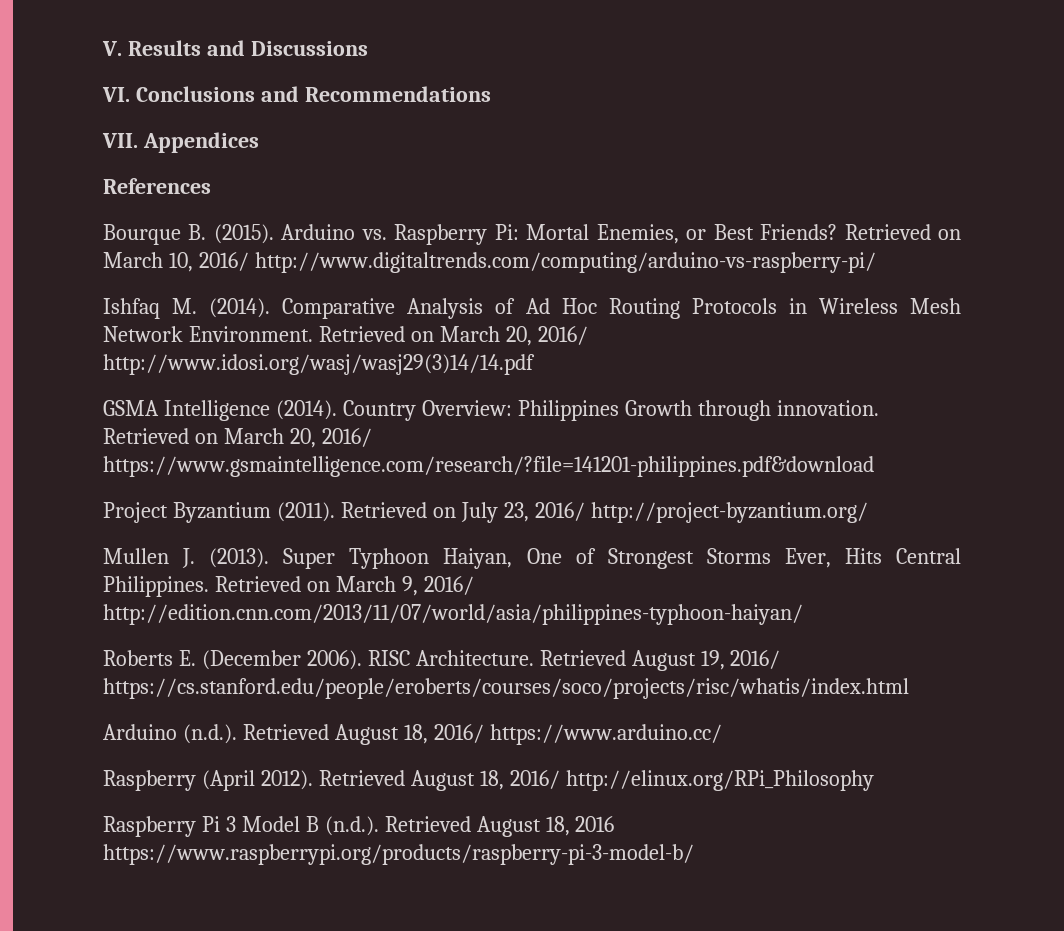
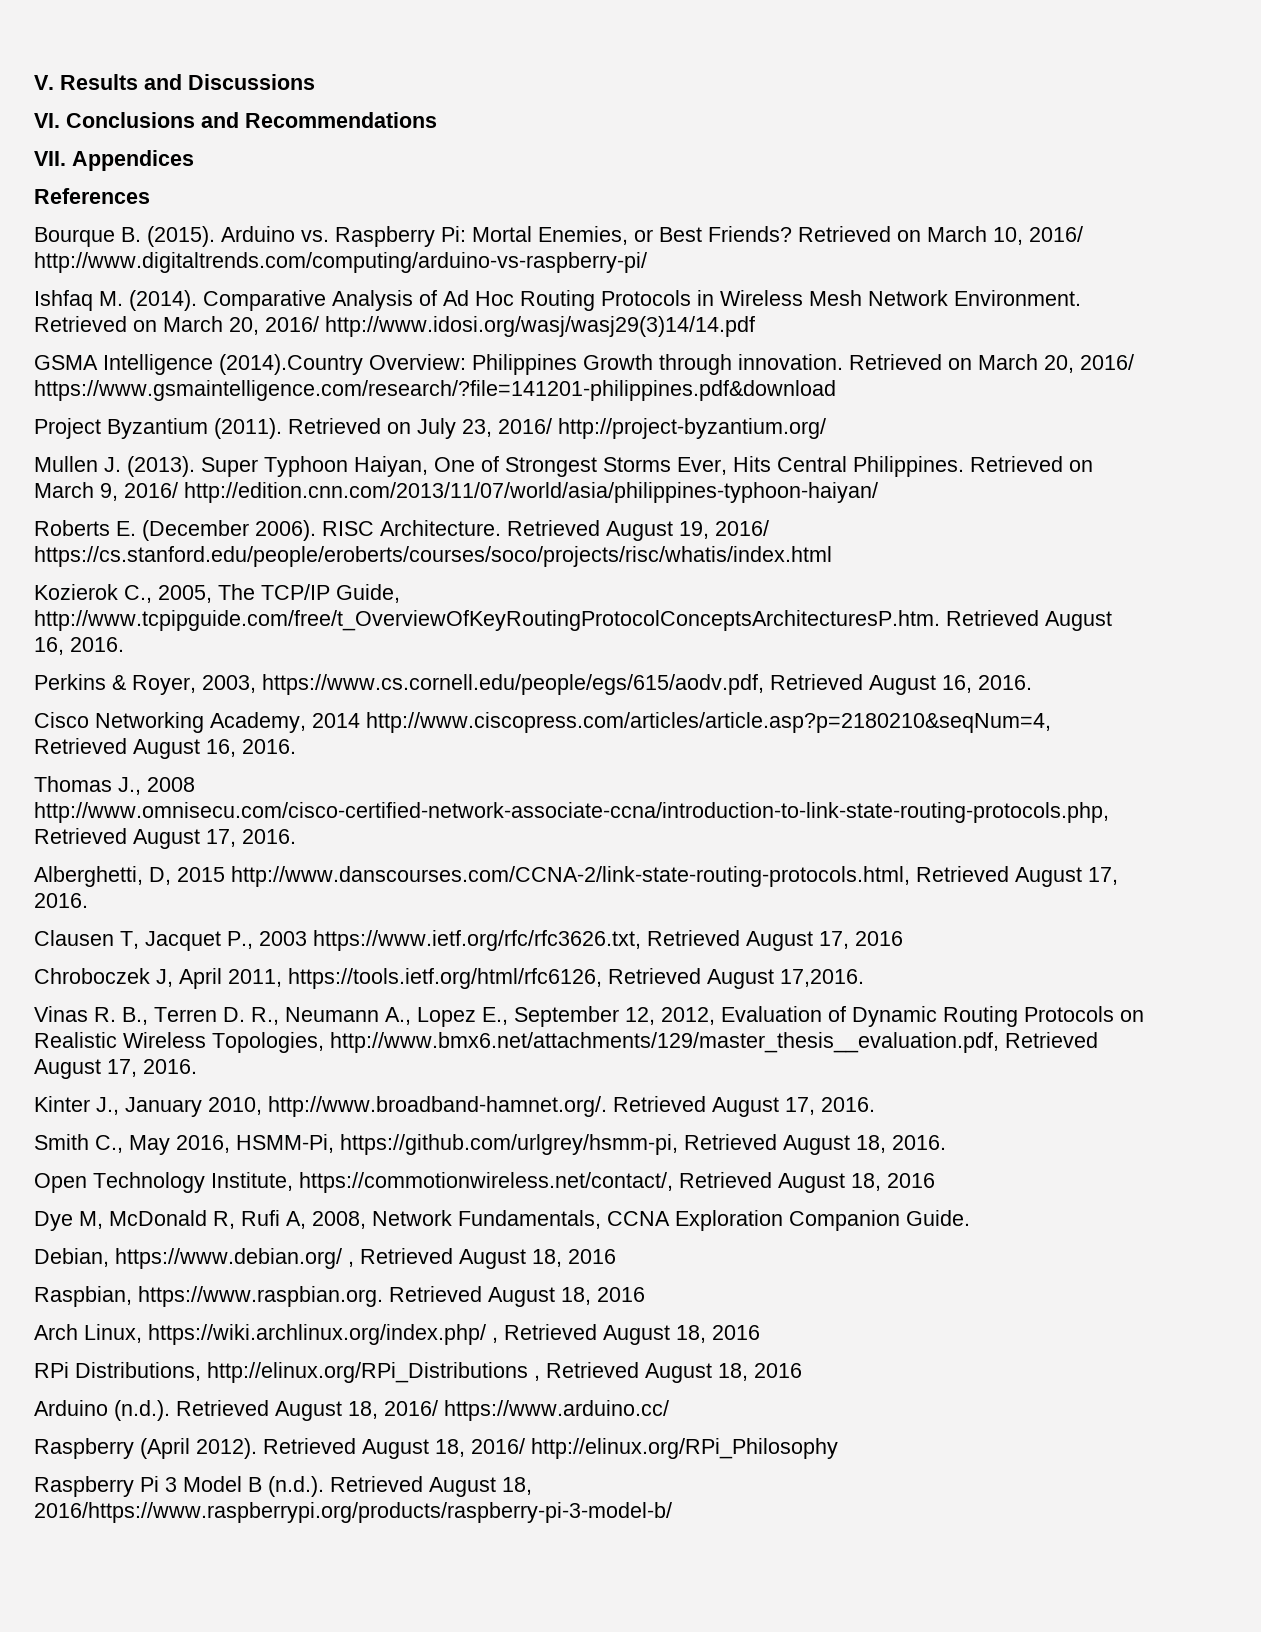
- GSMA Intelligence (2014). Country Overview: Philippines Growth through innovation.
+ GSMA Intelligence (2014).Country Overview: Philippines Growth through innovation.
+ Kozierok C., 2005, The TCP/IP Guide, http://www.tcpipguide.com/free/t_OverviewOfKeyRoutingProtocolConceptsArchitecturesP.htm. Retrieved August 16, 2016.
+ Perkins & Royer, 2003, https://www.cs.cornell.edu/people/egs/615/aodv.pdf, Retrieved August 16, 2016.
+ Cisco Networking Academy, 2014 http://www.ciscopress.com/articles/article.asp?p=2180210&seqNum=4, Retrieved August 16, 2016.
+ Thomas J., 2008 http://www.omnisecu.com/cisco-certified-network-associate-ccna/introduction-to-link-state-routing-protocols.php, Retrieved August 17, 2016.
+ Alberghetti, D, 2015 http://www.danscourses.com/CCNA-2/link-state-routing-protocols.html, Retrieved August 17, 2016.
+ Clausen T, Jacquet P., 2003 https://www.ietf.org/rfc/rfc3626.txt, Retrieved August 17, 2016
+ Chroboczek J, April 2011, https://tools.ietf.org/html/rfc6126, Retrieved August 17,2016.
+ Vinas R. B., Terren D. R., Neumann A., Lopez E., September 12, 2012, Evaluation of Dynamic Routing Protocols on Realistic Wireless Topologies, http://www.bmx6.net/attachments/129/master_thesis__evaluation.pdf, Retrieved August 17, 2016.
+ Kinter J., January 2010, http://www.broadband-hamnet.org/. Retrieved August 17, 2016.
+ Smith C., May 2016, HSMM-Pi, https://github.com/urlgrey/hsmm-pi, Retrieved August 18, 2016.
+ Open Technology Institute, https://commotionwireless.net/contact/, Retrieved August 18, 2016
+ Dye M, McDonald R, Rufi A, 2008, Network Fundamentals, CCNA Exploration Companion Guide.
+ Debian, https://www.debian.org/ , Retrieved August 18, 2016
+ Raspbian, https://www.raspbian.org. Retrieved August 18, 2016
+ Arch Linux, https://wiki.archlinux.org/index.php/ , Retrieved August 18, 2016
+ RPi Distributions, http://elinux.org/RPi_Distributions , Retrieved August 18, 2016
- Raspberry Pi 3 Model B (n.d.). Retrieved August 18, 2016 https://www.raspberrypi.org/products/raspberry-pi-3-model-b/
+ Raspberry Pi 3 Model B (n.d.). Retrieved August 18, 2016/https://www.raspberrypi.org/products/raspberry-pi-3-model-b/

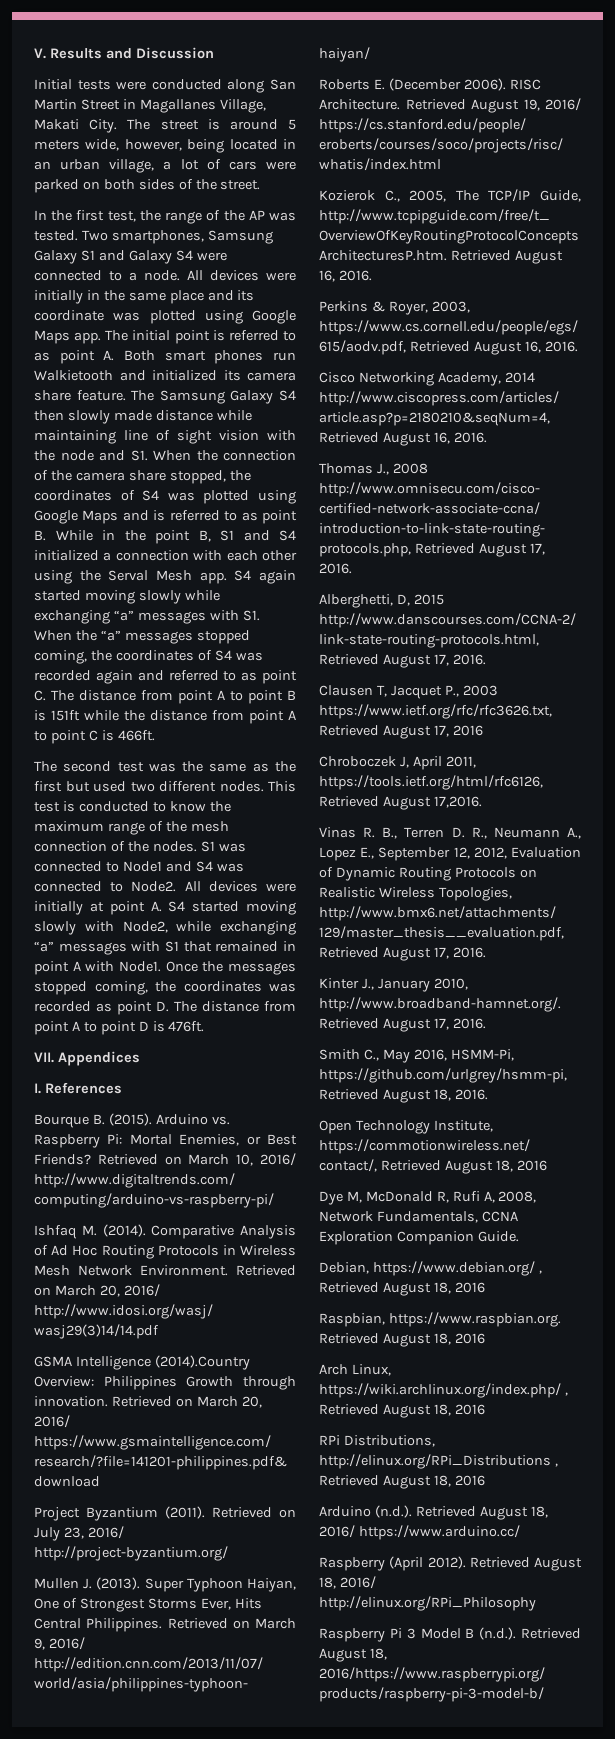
- V. Results and Discussions
- VI. Conclusions and Recommendations
+ V. Results and Discussion
+ Initial tests were conducted along San Martin Street in Magallanes Village, Makati City. The street is around 5 meters wide, however, being located in an urban village, a lot of cars were parked on both sides of the street.
+ In the first test, the range of the AP was tested. Two smartphones, Samsung Galaxy S1 and Galaxy S4 were connected to a node. All devices were initially in the same place and its coordinate was plotted using Google Maps app. The initial point is referred to as point A. Both smart phones run Walkietooth and initialized its camera share feature. The Samsung Galaxy S4 then slowly made distance while maintaining line of sight vision with the node and S1. When the connection of the camera share stopped, the coordinates of S4 was plotted using Google Maps and is referred to as point B. While in the point B, S1 and S4 initialized a connection with each other using the Serval Mesh app. S4 again started moving slowly while exchanging “a” messages with S1. When the “a” messages stopped coming, the coordinates of S4 was recorded again and referred to as point C. The distance from point A to point B is 151ft while the distance from point A to point C is 466ft.
+ The second test was the same as the first but used two different nodes. This test is conducted to know the maximum range of the mesh connection of the nodes. S1 was connected to Node1 and S4 was connected to Node2. All devices were initially at point A. S4 started moving slowly with Node2, while exchanging “a” messages with S1 that remained in point A with Node1. Once the messages stopped coming, the coordinates was recorded as point D. The distance from point A to point D is 476ft.
- References
+ I. References

